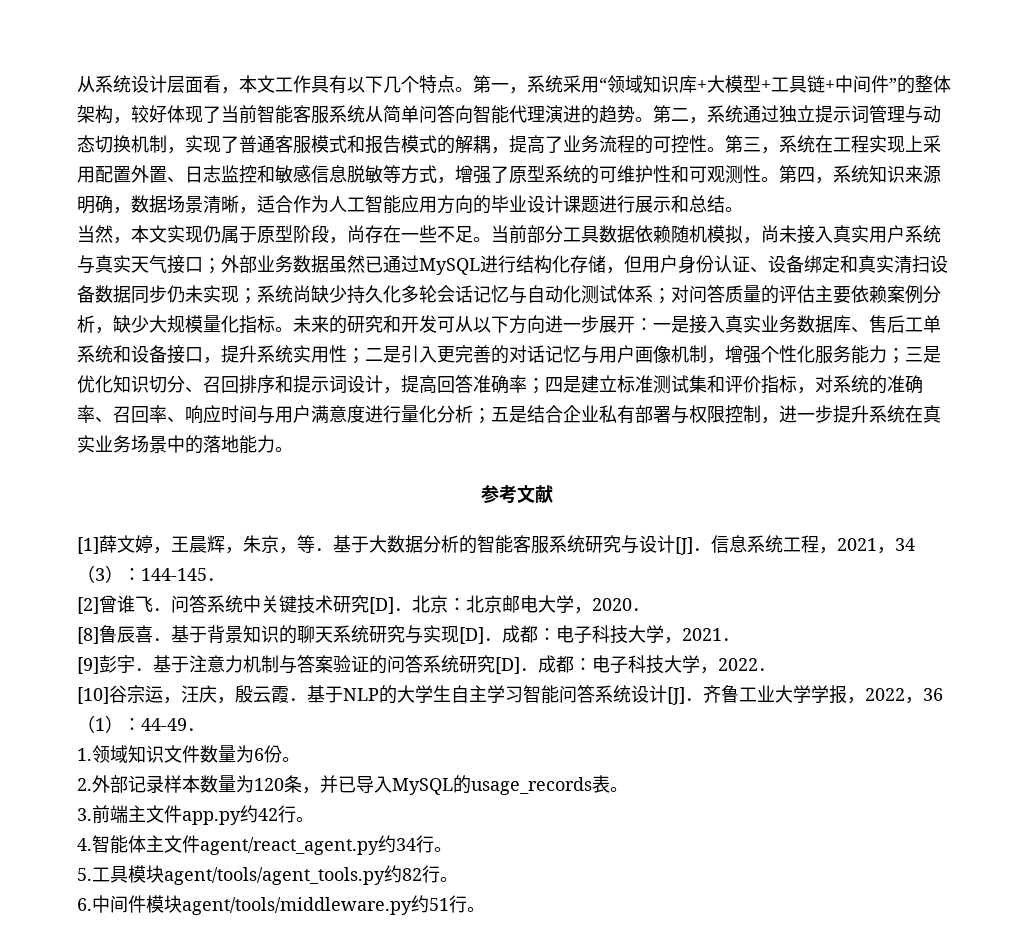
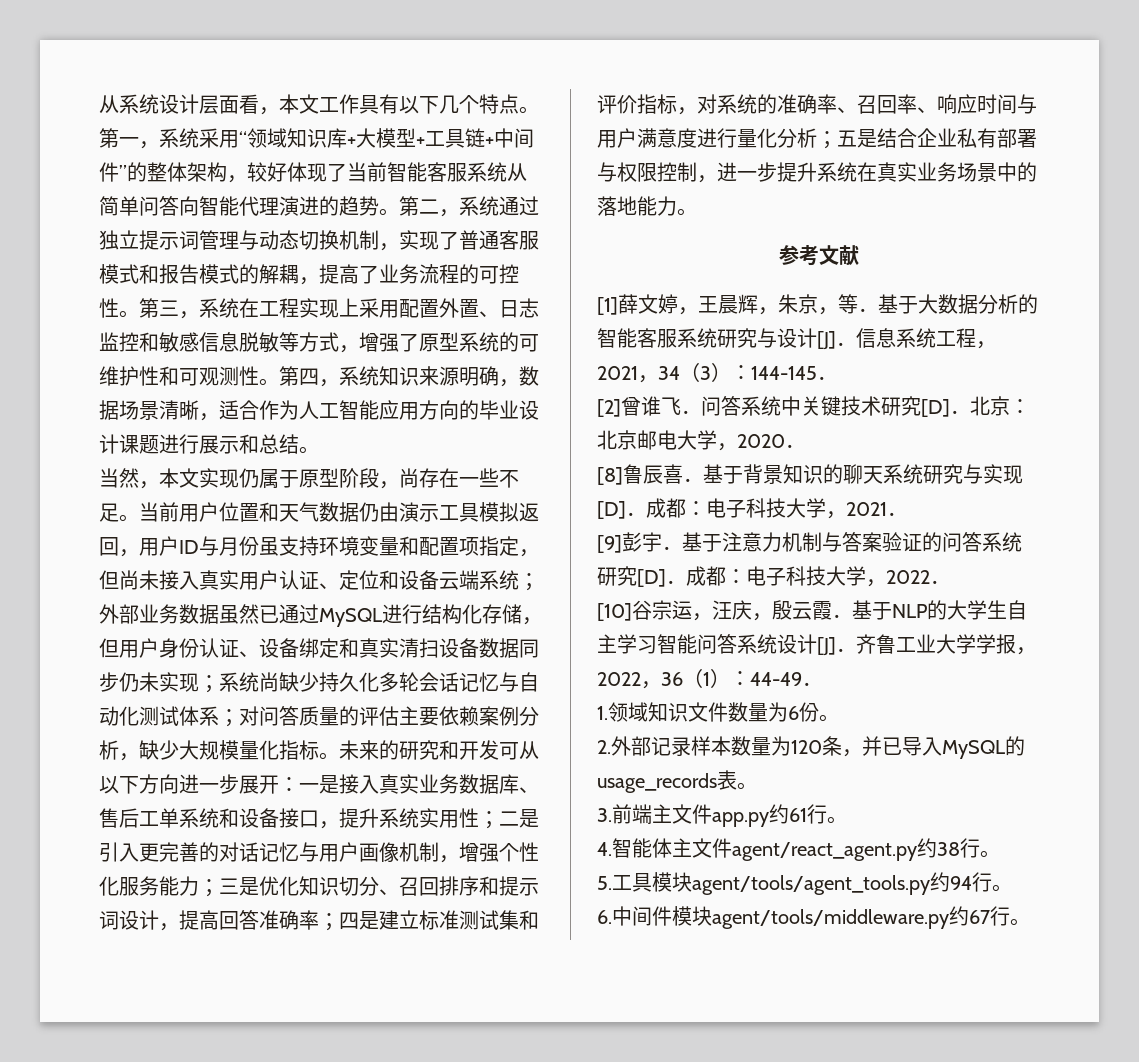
- 当前部分工具数据依赖随机模拟，尚未接入真实用户系统与真实天气接口；外部业务数据虽然已通过MySQL进行结构化存储，但用户身份认证、设备绑定和真实清扫设备数据同步仍未实现；系统尚缺少持久化多轮会话记忆与自动化测试体系；对问答质量的评估主要依赖案例分析，缺少大规模量化指标。
+ 当前用户位置和天气数据仍由演示工具模拟返回，用户ID与月份虽支持环境变量和配置项指定，但尚未接入真实用户认证、定位和设备云端系统；外部业务数据虽然已通过MySQL进行结构化存储，但用户身份认证、设备绑定和真实清扫设备数据同步仍未实现；系统尚缺少持久化多轮会话记忆与自动化测试体系；对问答质量的评估主要依赖案例分析，缺少大规模量化指标。
- 3.前端主文件app.py约42行。
+ 3.前端主文件app.py约61行。
- 4.智能体主文件agent/react_agent.py约34行。
+ 4.智能体主文件agent/react_agent.py约38行。
- 5.工具模块agent/tools/agent_tools.py约82行。
+ 5.工具模块agent/tools/agent_tools.py约94行。
- 6.中间件模块agent/tools/middleware.py约51行。
+ 6.中间件模块agent/tools/middleware.py约67行。

